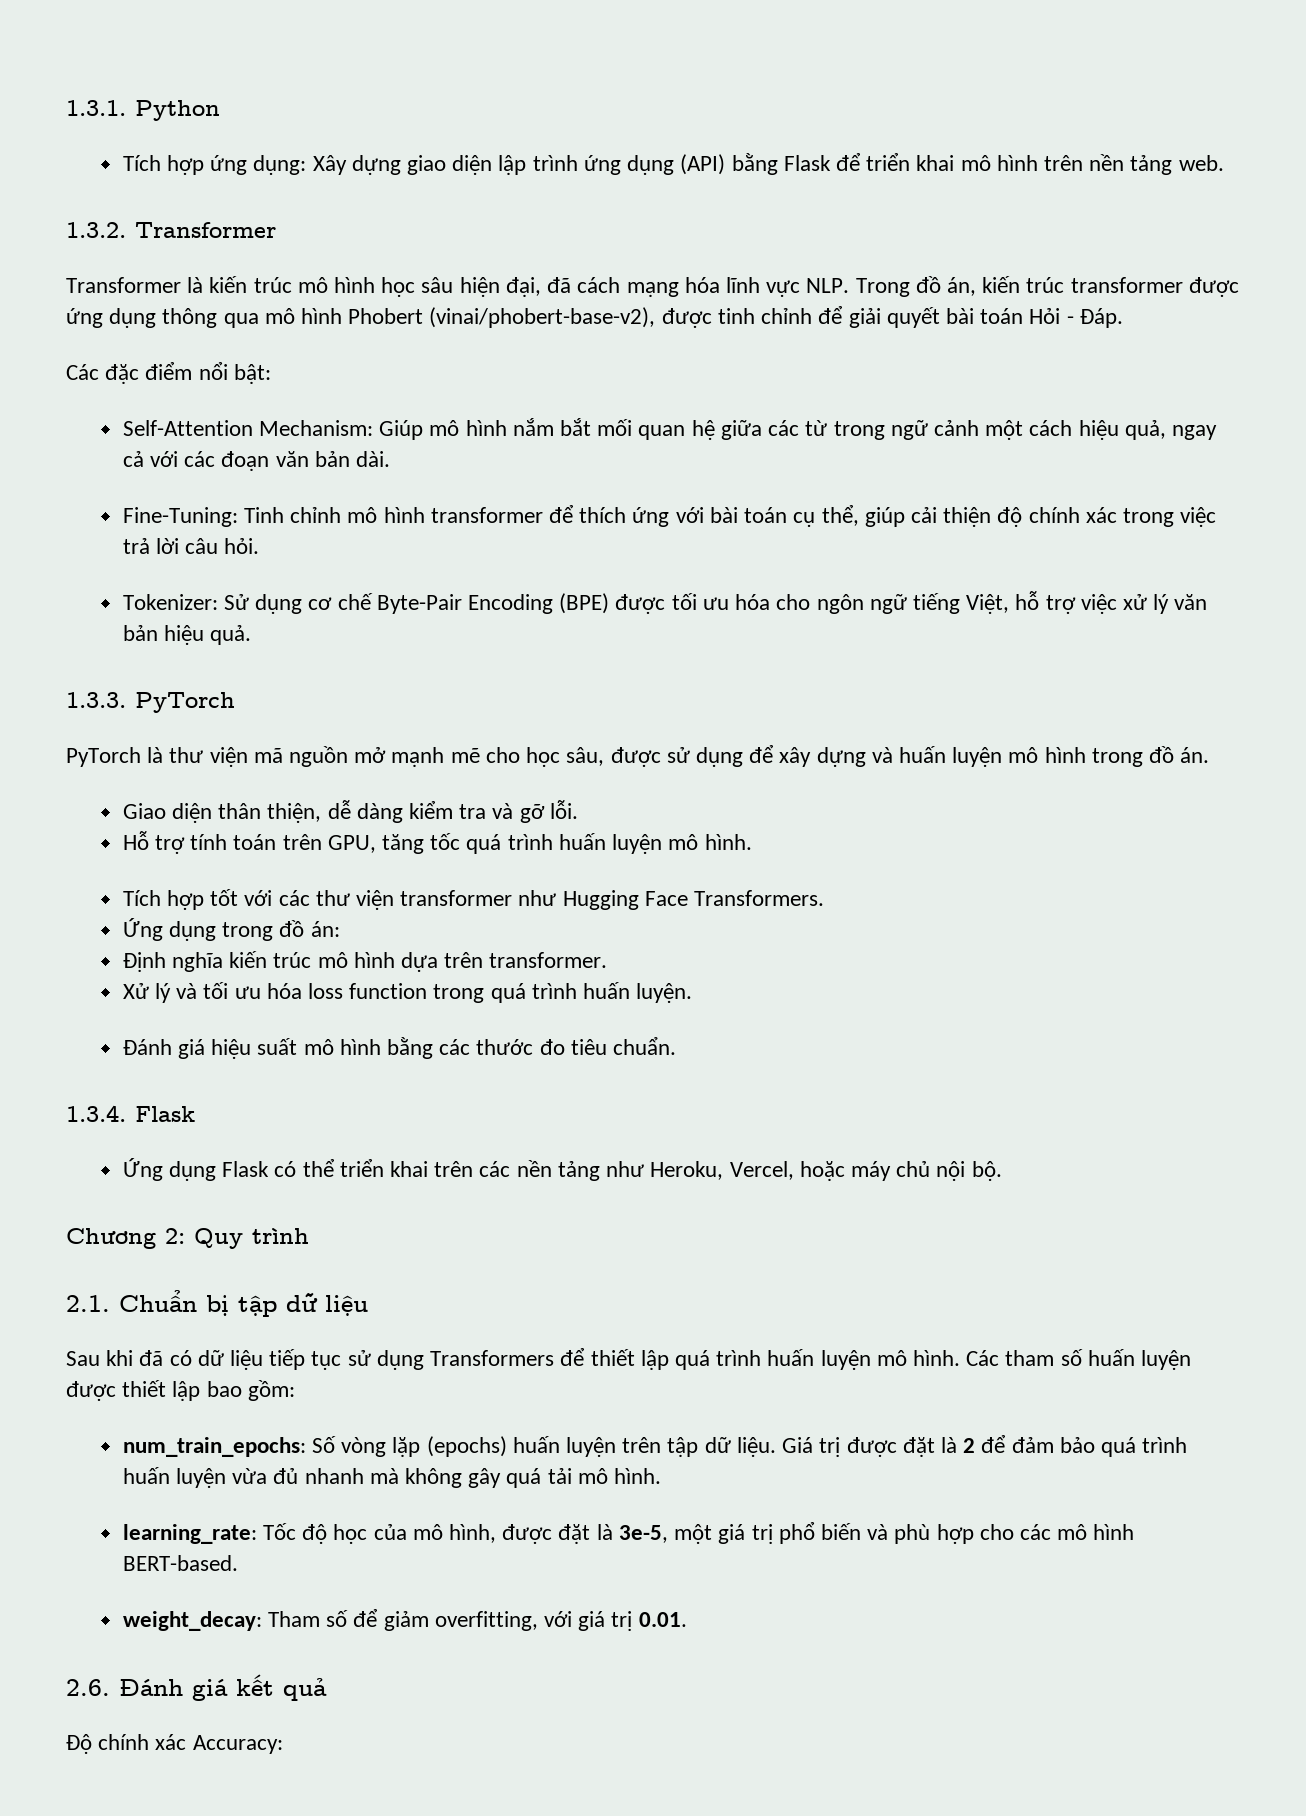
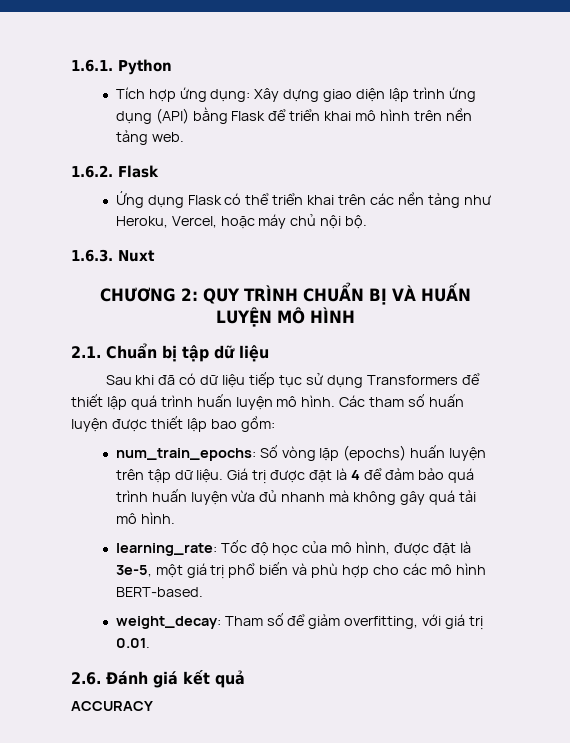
- 1.3.1. Python
+ 1.6.1. Python
- 1.3.2. Transformer
- Transformer là kiến trúc mô hình học sâu hiện đại, đã cách mạng hóa lĩnh vực NLP. Trong đồ án, kiến trúc transformer được ứng dụng thông qua mô hình Phobert (vinai/phobert-base-v2), được tinh chỉnh để giải quyết bài toán Hỏi - Đáp.
- Các đặc điểm nổi bật:
- Self-Attention Mechanism: Giúp mô hình nắm bắt mối quan hệ giữa các từ trong ngữ cảnh một cách hiệu quả, ngay cả với các đoạn văn bản dài.
- Fine-Tuning: Tinh chỉnh mô hình transformer để thích ứng với bài toán cụ thể, giúp cải thiện độ chính xác trong việc trả lời câu hỏi.
- Tokenizer: Sử dụng cơ chế Byte-Pair Encoding (BPE) được tối ưu hóa cho ngôn ngữ tiếng Việt, hỗ trợ việc xử lý văn bản hiệu quả.
- 1.3.3. PyTorch
- PyTorch là thư viện mã nguồn mở mạnh mẽ cho học sâu, được sử dụng để xây dựng và huấn luyện mô hình trong đồ án.
- Giao diện thân thiện, dễ dàng kiểm tra và gỡ lỗi.
- Hỗ trợ tính toán trên GPU, tăng tốc quá trình huấn luyện mô hình.
- Tích hợp tốt với các thư viện transformer như Hugging Face Transformers.
- Ứng dụng trong đồ án:
- Định nghĩa kiến trúc mô hình dựa trên transformer.
- Xử lý và tối ưu hóa loss function trong quá trình huấn luyện.
- Đánh giá hiệu suất mô hình bằng các thước đo tiêu chuẩn.
- 1.3.4. Flask
+ 1.6.2. Flask
- Chương 2: Quy trình
+ 1.6.3. Nuxt
+ CHƯƠNG 2: QUY TRÌNH CHUẨN BỊ VÀ HUẤN LUYỆN MÔ HÌNH
- Giá trị được đặt là 2 để đảm bảo quá trình huấn luyện vừa đủ nhanh mà không gây quá tải mô hình.
+ Giá trị được đặt là 4 để đảm bảo quá trình huấn luyện vừa đủ nhanh mà không gây quá tải mô hình.
- Độ chính xác Accuracy:
+ ACCURACY

